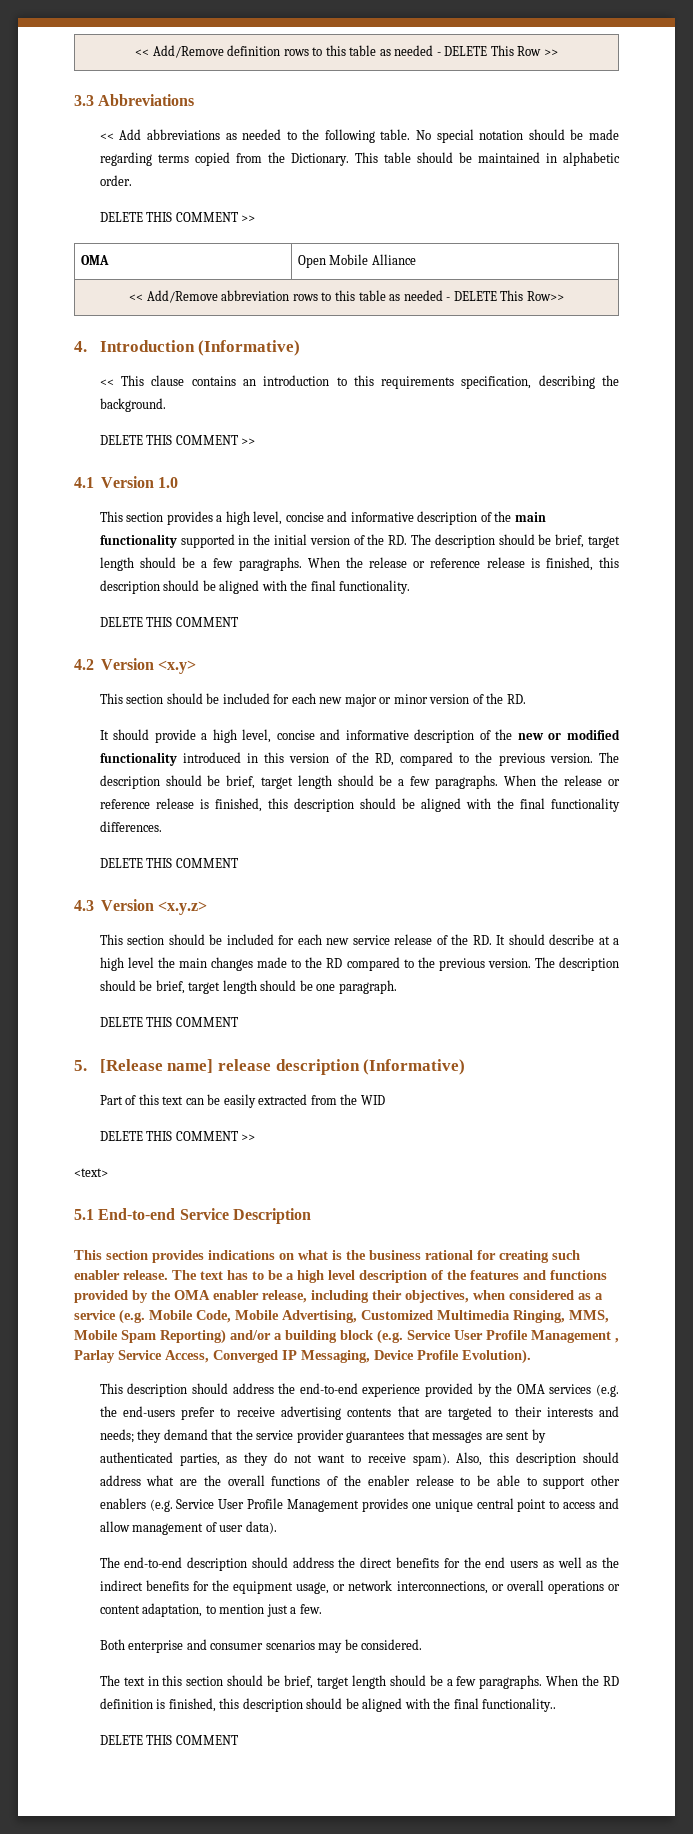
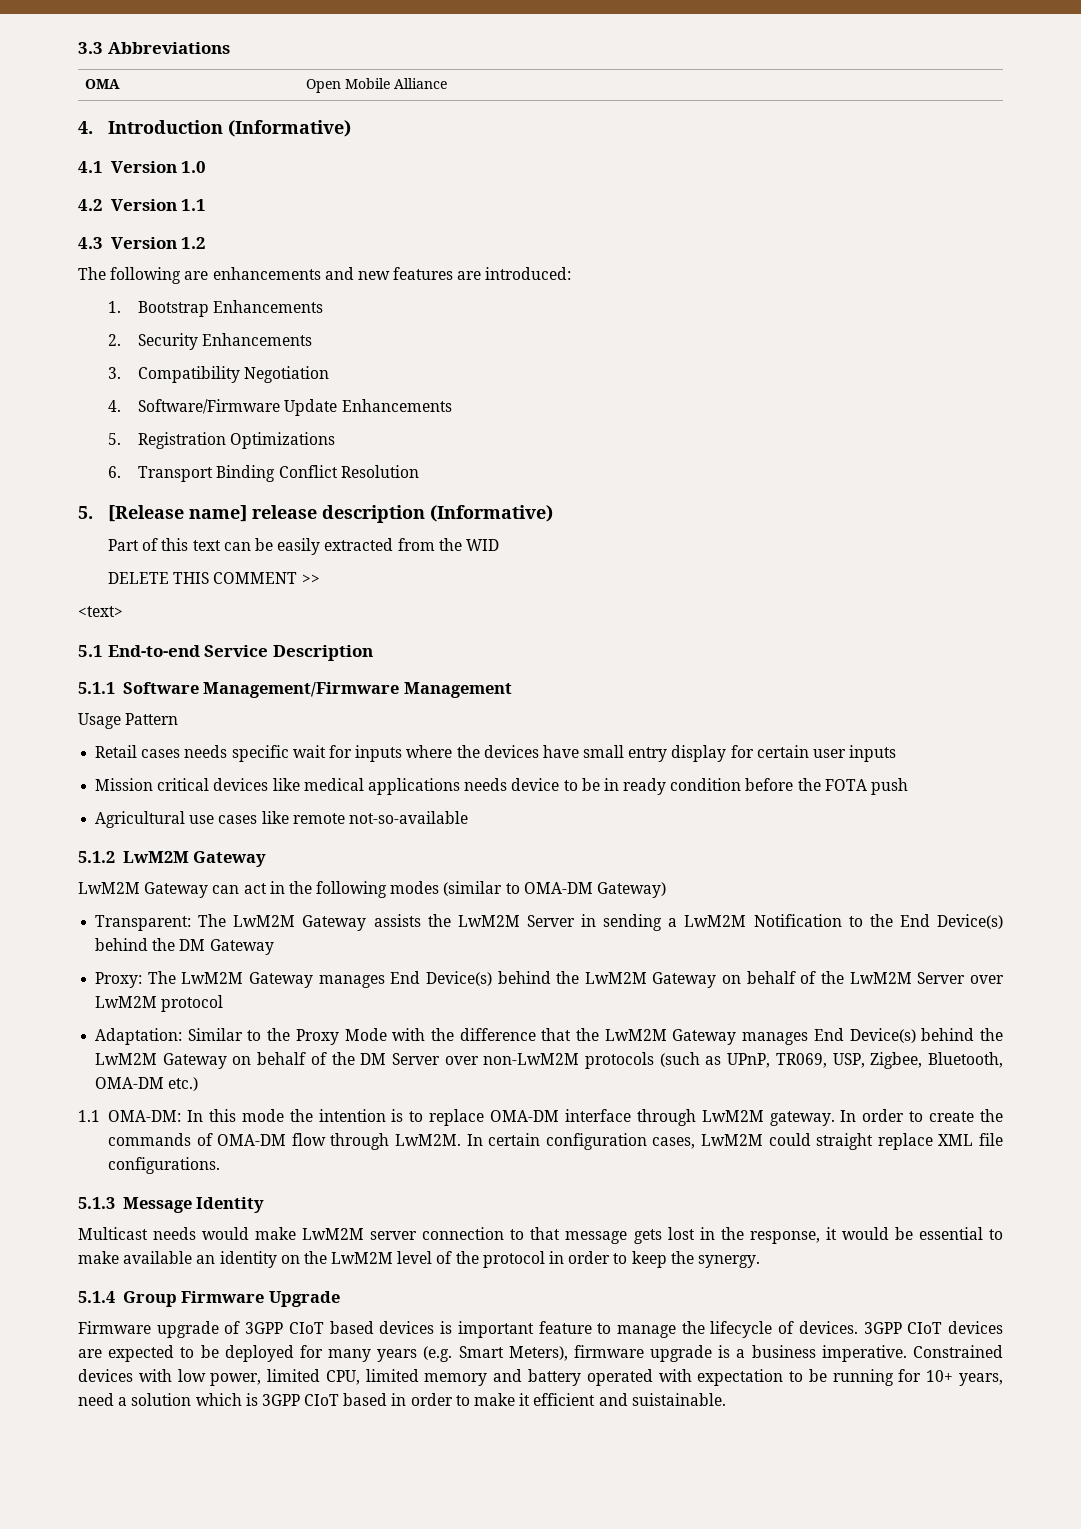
- << Add/Remove definition rows to this table as needed - DELETE This Row >>
  3.3 Abbreviations
- << Add abbreviations as needed to the following table. No special notation should be made regarding terms copied from the Dictionary. This table should be maintained in alphabetic order.
- DELETE THIS COMMENT >>
  OMA | Open Mobile Alliance
- << Add/Remove abbreviation rows to this table as needed - DELETE This Row>>
  4. Introduction (Informative)
- << This clause contains an introduction to this requirements specification, describing the background.
- DELETE THIS COMMENT >>
  4.1 Version 1.0
- This section provides a high level, concise and informative description of the main functionality supported in the initial version of the RD. The description should be brief, target length should be a few paragraphs. When the release or reference release is finished, this description should be aligned with the final functionality.
- DELETE THIS COMMENT
- 4.2 Version <x.y>
- This section should be included for each new major or minor version of the RD.
- It should provide a high level, concise and informative description of the new or modified functionality introduced in this version of the RD, compared to the previous version. The description should be brief, target length should be a few paragraphs. When the release or reference release is finished, this description should be aligned with the final functionality differences.
- DELETE THIS COMMENT
- 4.3 Version <x.y.z>
- This section should be included for each new service release of the RD. It should describe at a high level the main changes made to the RD compared to the previous version. The description should be brief, target length should be one paragraph.
- DELETE THIS COMMENT
+ 4.2 Version 1.1
+ 4.3 Version 1.2
+ The following are enhancements and new features are introduced:
+ 1. Bootstrap Enhancements
+ 2. Security Enhancements
+ 3. Compatibility Negotiation
+ 4. Software/Firmware Update Enhancements
+ 5. Registration Optimizations
+ 6. Transport Binding Conflict Resolution
- This section provides indications on what is the business rational for creating such enabler release. The text has to be a high level description of the features and functions provided by the OMA enabler release, including their objectives, when considered as a service (e.g. Mobile Code, Mobile Advertising, Customized Multimedia Ringing, MMS, Mobile Spam Reporting) and/or a building block (e.g. Service User Profile Management , Parlay Service Access, Converged IP Messaging, Device Profile Evolution).
- This description should address the end-to-end experience provided by the OMA services (e.g. the end-users prefer to receive advertising contents that are targeted to their interests and needs; they demand that the service provider guarantees that messages are sent by authenticated parties, as they do not want to receive spam). Also, this description should address what are the overall functions of the enabler release to be able to support other enablers (e.g. Service User Profile Management provides one unique central point to access and allow management of user data).
- The end-to-end description should address the direct benefits for the end users as well as the indirect benefits for the equipment usage, or network interconnections, or overall operations or content adaptation, to mention just a few.
- Both enterprise and consumer scenarios may be considered.
- The text in this section should be brief, target length should be a few paragraphs. When the RD definition is finished, this description should be aligned with the final functionality..
- DELETE THIS COMMENT
+ 5.1.1 Software Management/Firmware Management
+ Usage Pattern
+ Retail cases needs specific wait for inputs where the devices have small entry display for certain user inputs
+ Mission critical devices like medical applications needs device to be in ready condition before the FOTA push
+ Agricultural use cases like remote not-so-available
+ 5.1.2 LwM2M Gateway
+ LwM2M Gateway can act in the following modes (similar to OMA-DM Gateway)
+ Transparent: The LwM2M Gateway assists the LwM2M Server in sending a LwM2M Notification to the End Device(s) behind the DM Gateway
+ Proxy: The LwM2M Gateway manages End Device(s) behind the LwM2M Gateway on behalf of the LwM2M Server over LwM2M protocol
+ Adaptation: Similar to the Proxy Mode with the difference that the LwM2M Gateway manages End Device(s) behind the LwM2M Gateway on behalf of the DM Server over non-LwM2M protocols (such as UPnP, TR069, USP, Zigbee, Bluetooth, OMA-DM etc.)
+ 1.1 OMA-DM: In this mode the intention is to replace OMA-DM interface through LwM2M gateway. In order to create the commands of OMA-DM flow through LwM2M. In certain configuration cases, LwM2M could straight replace XML file configurations.
+ 5.1.3 Message Identity
+ Multicast needs would make LwM2M server connection to that message gets lost in the response, it would be essential to make available an identity on the LwM2M level of the protocol in order to keep the synergy.
+ 5.1.4 Group Firmware Upgrade
+ Firmware upgrade of 3GPP CIoT based devices is important feature to manage the lifecycle of devices. 3GPP CIoT devices are expected to be deployed for many years (e.g. Smart Meters), firmware upgrade is a business imperative. Constrained devices with low power, limited CPU, limited memory and battery operated with expectation to be running for 10+ years, need a solution which is 3GPP CIoT based in order to make it efficient and suistainable.

